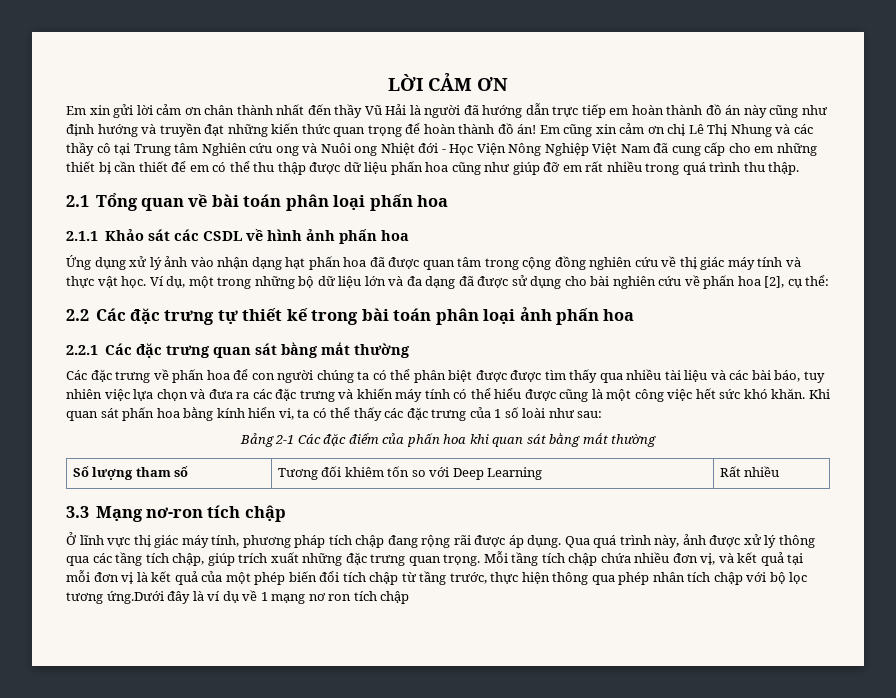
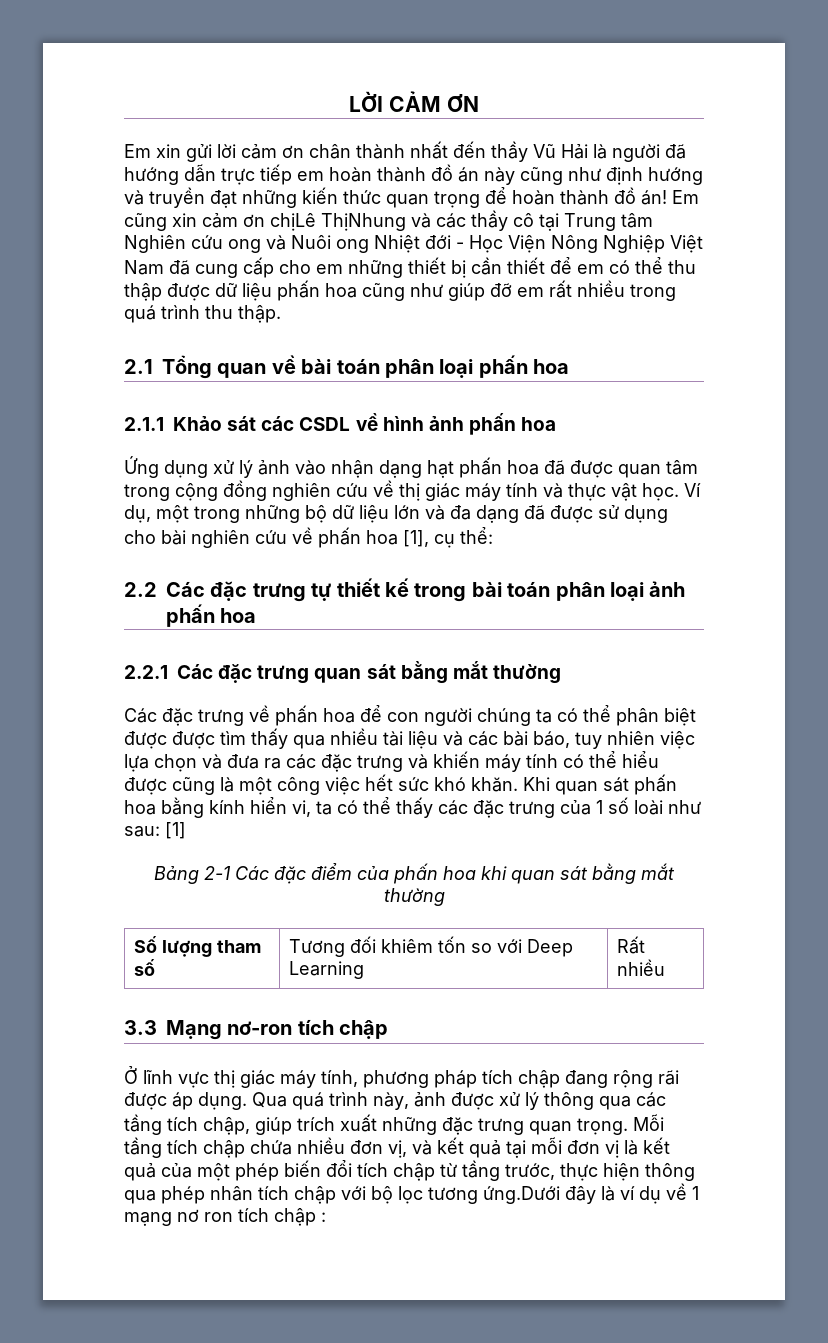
- Em cũng xin cảm ơn chị Lê Thị Nhung và các thầy cô tại Trung tâm Nghiên cứu ong và Nuôi ong Nhiệt đới - Học Viện Nông Nghiệp Việt Nam đã cung cấp cho em những thiết bị cần thiết để em có thể thu thập được dữ liệu phấn hoa cũng như giúp đỡ em rất nhiều trong quá trình thu thập.
+ Em cũng xin cảm ơn chịLê ThịNhung và các thầy cô tại Trung tâm Nghiên cứu ong và Nuôi ong Nhiệt đới - Học Viện Nông Nghiệp Việt Nam đã cung cấp cho em những thiết bị cần thiết để em có thể thu thập được dữ liệu phấn hoa cũng như giúp đỡ em rất nhiều trong quá trình thu thập.
- Ví dụ, một trong những bộ dữ liệu lớn và đa dạng đã được sử dụng cho bài nghiên cứu về phấn hoa [2], cụ thể:
+ Ví dụ, một trong những bộ dữ liệu lớn và đa dạng đã được sử dụng cho bài nghiên cứu về phấn hoa [1], cụ thể:
- Khi quan sát phấn hoa bằng kính hiển vi, ta có thể thấy các đặc trưng của 1 số loài như sau:
+ Khi quan sát phấn hoa bằng kính hiển vi, ta có thể thấy các đặc trưng của 1 số loài như sau: [1]
- Mỗi tầng tích chập chứa nhiều đơn vị, và kết quả tại mỗi đơn vị là kết quả của một phép biến đổi tích chập từ tầng trước, thực hiện thông qua phép nhân tích chập với bộ lọc tương ứng.Dưới đây là ví dụ về 1 mạng nơ ron tích chập
+ Mỗi tầng tích chập chứa nhiều đơn vị, và kết quả tại mỗi đơn vị là kết quả của một phép biến đổi tích chập từ tầng trước, thực hiện thông qua phép nhân tích chập với bộ lọc tương ứng.Dưới đây là ví dụ về 1 mạng nơ ron tích chập :

